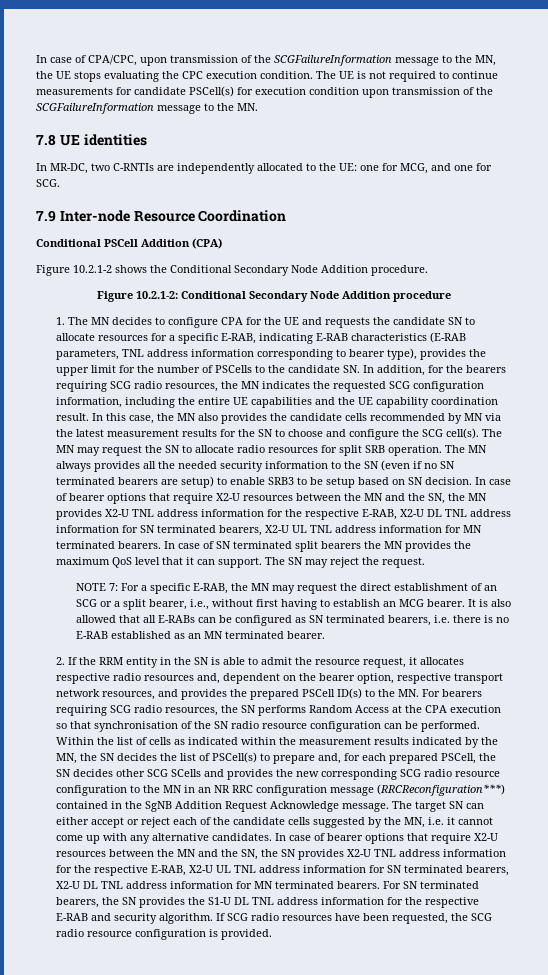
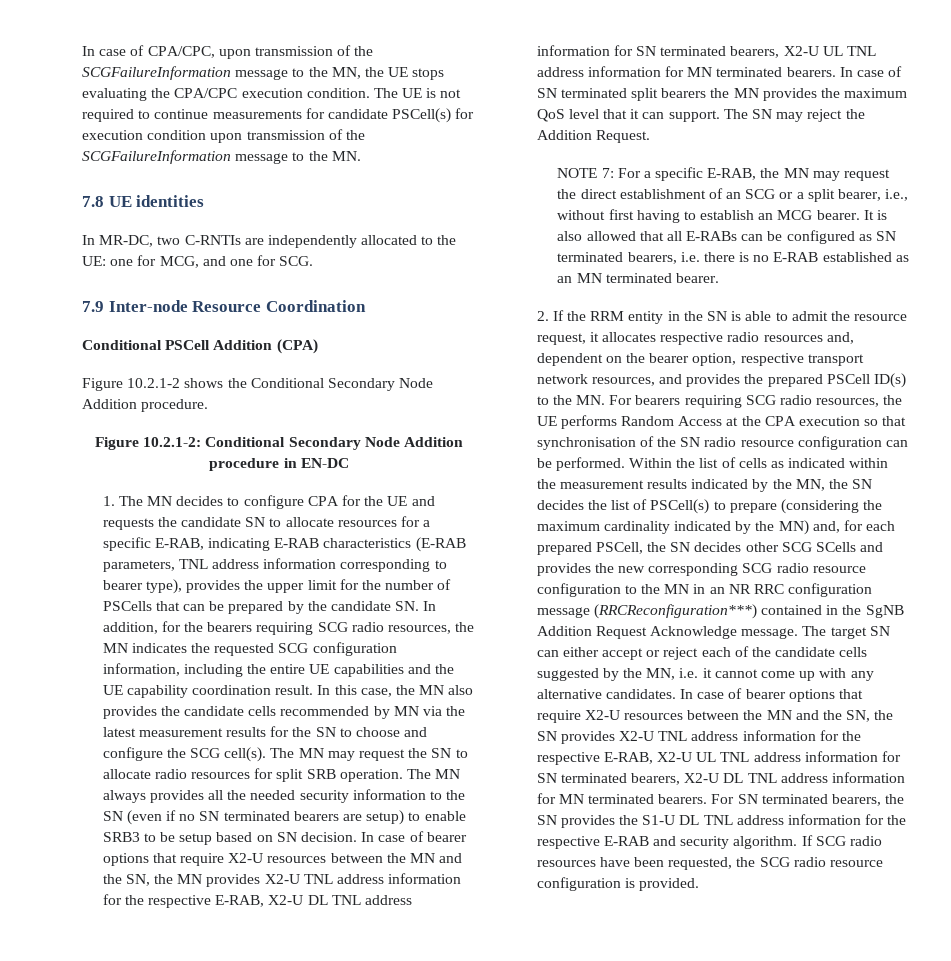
- In case of CPA/CPC, upon transmission of the SCGFailureInformation message to the MN, the UE stops evaluating the CPC execution condition.
+ In case of CPA/CPC, upon transmission of the SCGFailureInformation message to the MN, the UE stops evaluating the CPA/CPC execution condition.
- Figure 10.2.1-2: Conditional Secondary Node Addition procedure
+ Figure 10.2.1-2: Conditional Secondary Node Addition procedure in EN-DC
- 1. The MN decides to configure CPA for the UE and requests the candidate SN to allocate resources for a specific E-RAB, indicating E-RAB characteristics (E-RAB parameters, TNL address information corresponding to bearer type), provides the upper limit for the number of PSCells to the candidate SN. In addition, for the bearers requiring SCG radio resources, the MN indicates the requested SCG configuration information, including the entire UE capabilities and the UE capability coordination result.
+ 1. The MN decides to configure CPA for the UE and requests the candidate SN to allocate resources for a specific E-RAB, indicating E-RAB characteristics (E-RAB parameters, TNL address information corresponding to bearer type), provides the upper limit for the number of PSCells that can be prepared by the candidate SN. In addition, for the bearers requiring SCG radio resources, the MN indicates the requested SCG configuration information, including the entire UE capabilities and the UE capability coordination result.
- The SN may reject the request.
+ The SN may reject the Addition Request.
- 2. If the RRM entity in the SN is able to admit the resource request, it allocates respective radio resources and, dependent on the bearer option, respective transport network resources, and provides the prepared PSCell ID(s) to the MN. For bearers requiring SCG radio resources, the SN performs Random Access at the CPA execution so that synchronisation of the SN radio resource configuration can be performed.
+ 2. If the RRM entity in the SN is able to admit the resource request, it allocates respective radio resources and, dependent on the bearer option, respective transport network resources, and provides the prepared PSCell ID(s) to the MN. For bearers requiring SCG radio resources, the UE performs Random Access at the CPA execution so that synchronisation of the SN radio resource configuration can be performed.
- Within the list of cells as indicated within the measurement results indicated by the MN, the SN decides the list of PSCell(s) to prepare and, for each prepared PSCell, the SN decides other SCG SCells and provides the new corresponding SCG radio resource configuration to the MN in an NR RRC configuration message (RRCReconfiguration***) contained in the SgNB Addition Request Acknowledge message.
+ Within the list of cells as indicated within the measurement results indicated by the MN, the SN decides the list of PSCell(s) to prepare (considering the maximum cardinality indicated by the MN) and, for each prepared PSCell, the SN decides other SCG SCells and provides the new corresponding SCG radio resource configuration to the MN in an NR RRC configuration message (RRCReconfiguration***) contained in the SgNB Addition Request Acknowledge message.

